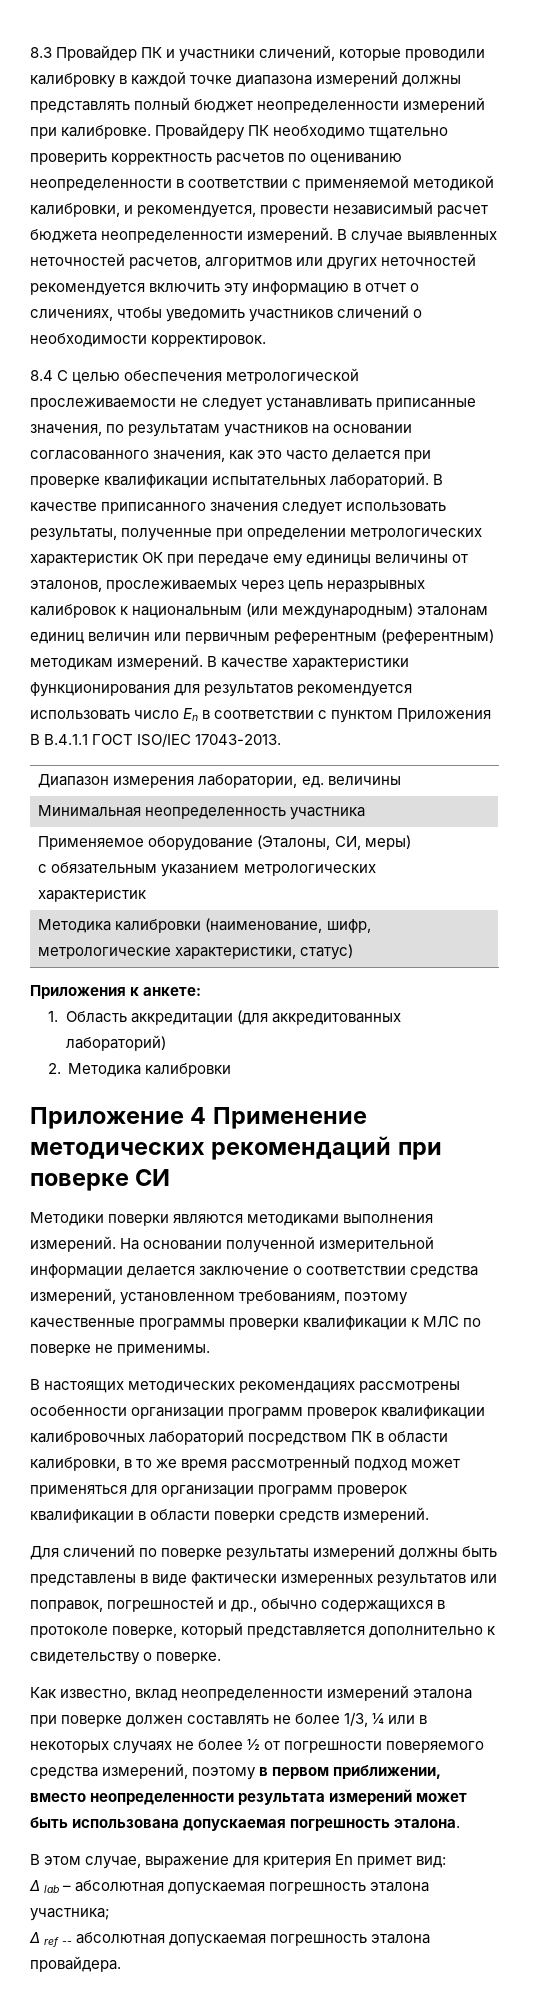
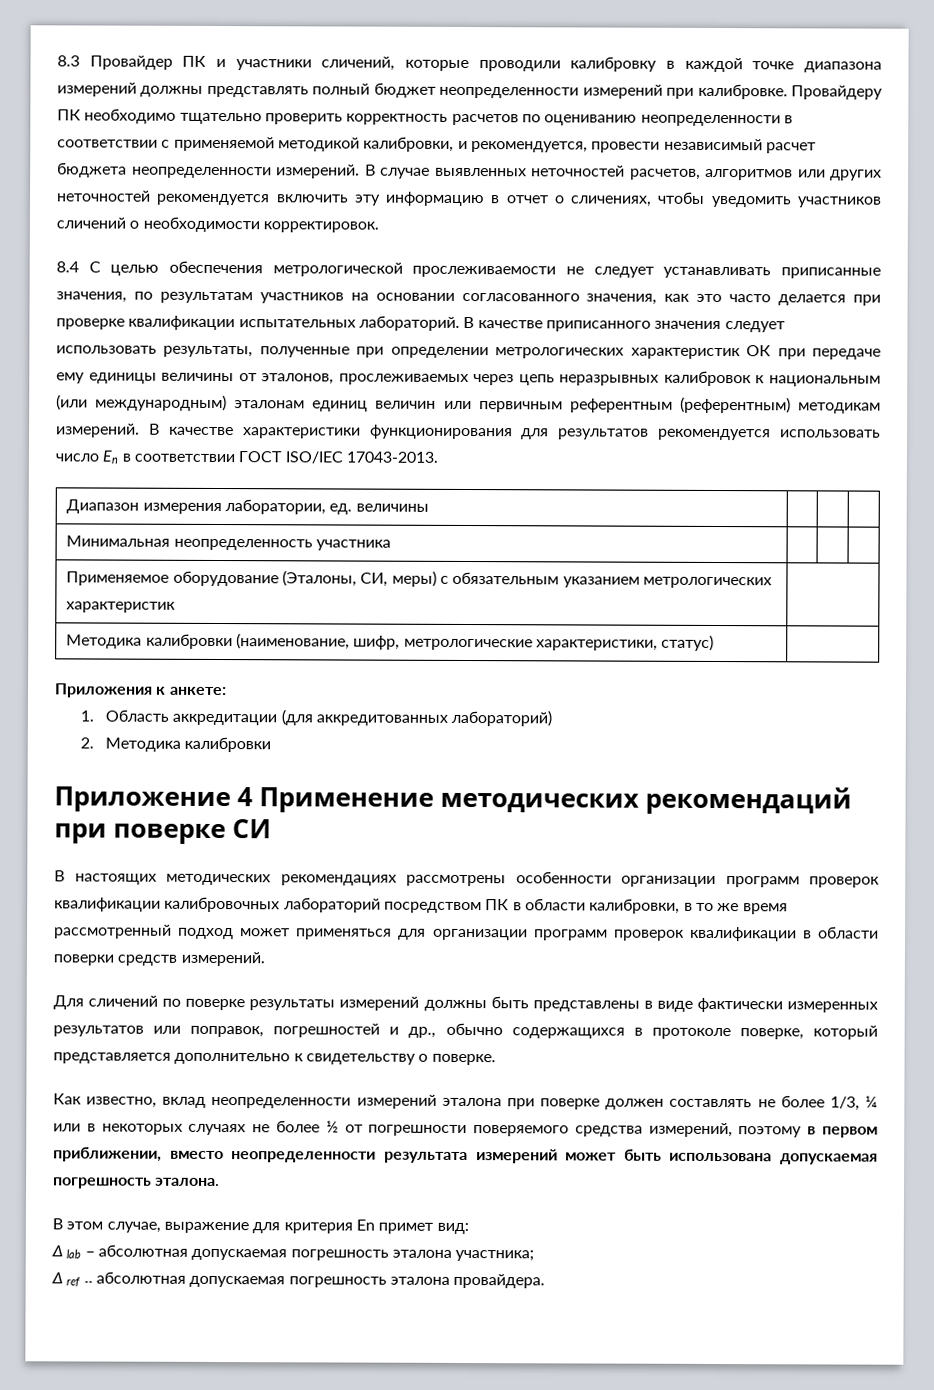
- В качестве характеристики функционирования для результатов рекомендуется использовать число En в соответствии с пунктом Приложения B B.4.1.1 ГОСТ ISO/IEC 17043-2013.
+ В качестве характеристики функционирования для результатов рекомендуется использовать число En в соответствии ГОСТ ISO/IEC 17043-2013.
- Методики поверки являются методиками выполнения измерений. На основании полученной измерительной информации делается заключение о соответствии средства измерений, установленном требованиям, поэтому качественные программы проверки квалификации к МЛС по поверке не применимы.

